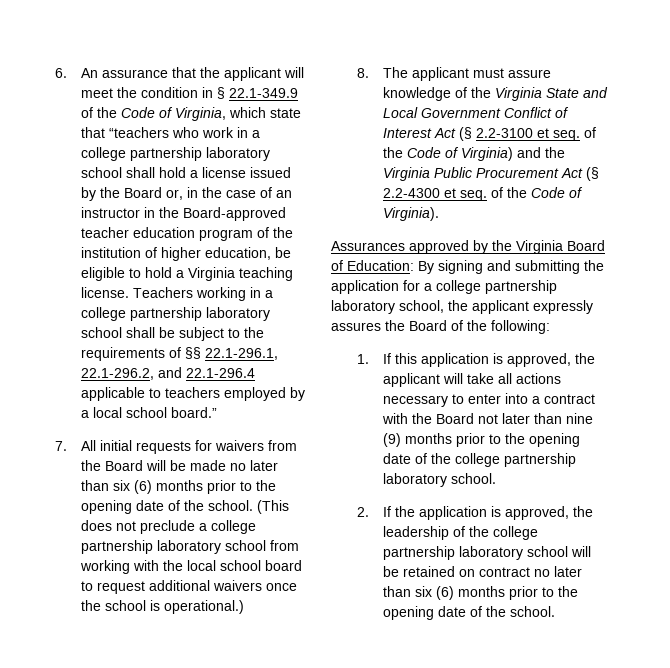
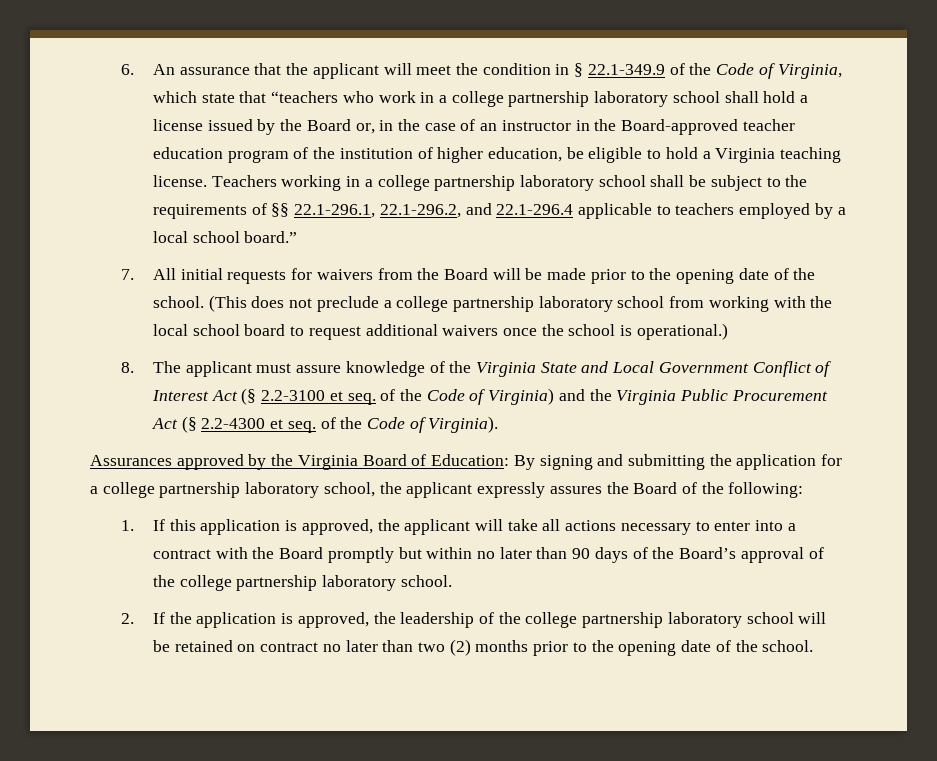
- 7. All initial requests for waivers from the Board will be made no later than six (6) months prior to the opening date of the school.
+ 7. All initial requests for waivers from the Board will be made prior to the opening date of the school.
- 1. If this application is approved, the applicant will take all actions necessary to enter into a contract with the Board not later than nine (9) months prior to the opening date of the college partnership laboratory school.
+ 1. If this application is approved, the applicant will take all actions necessary to enter into a contract with the Board promptly but within no later than 90 days of the Board’s approval of the college partnership laboratory school.
- 2. If the application is approved, the leadership of the college partnership laboratory school will be retained on contract no later than six (6) months prior to the opening date of the school.
+ 2. If the application is approved, the leadership of the college partnership laboratory school will be retained on contract no later than two (2) months prior to the opening date of the school.

